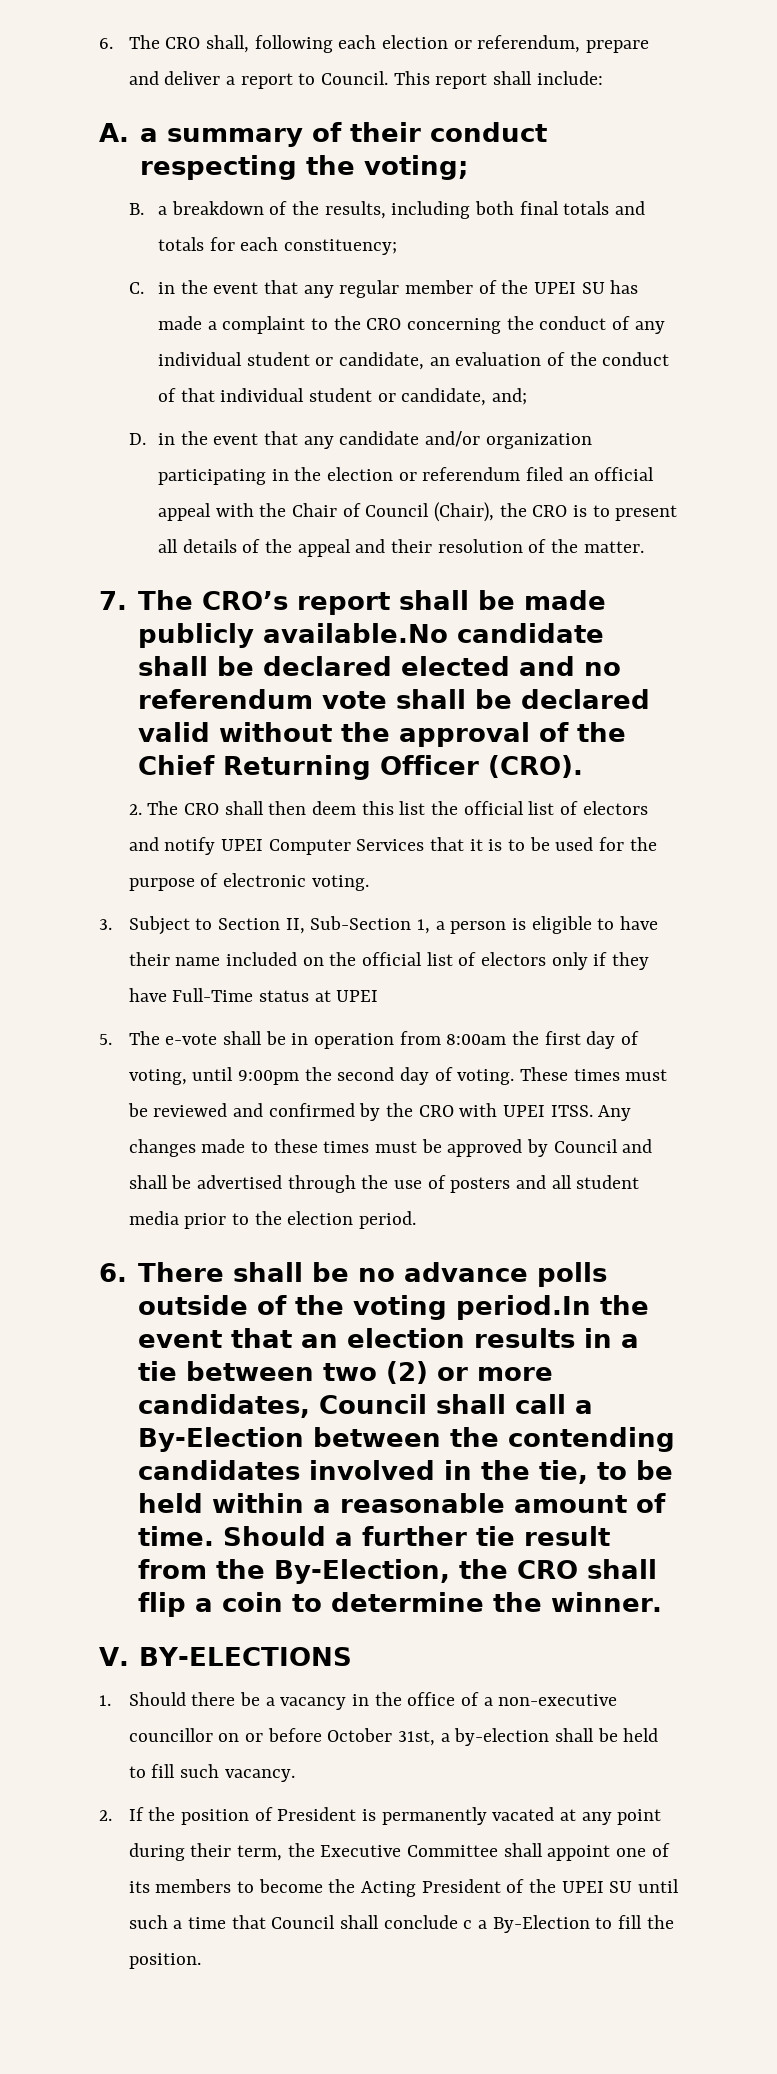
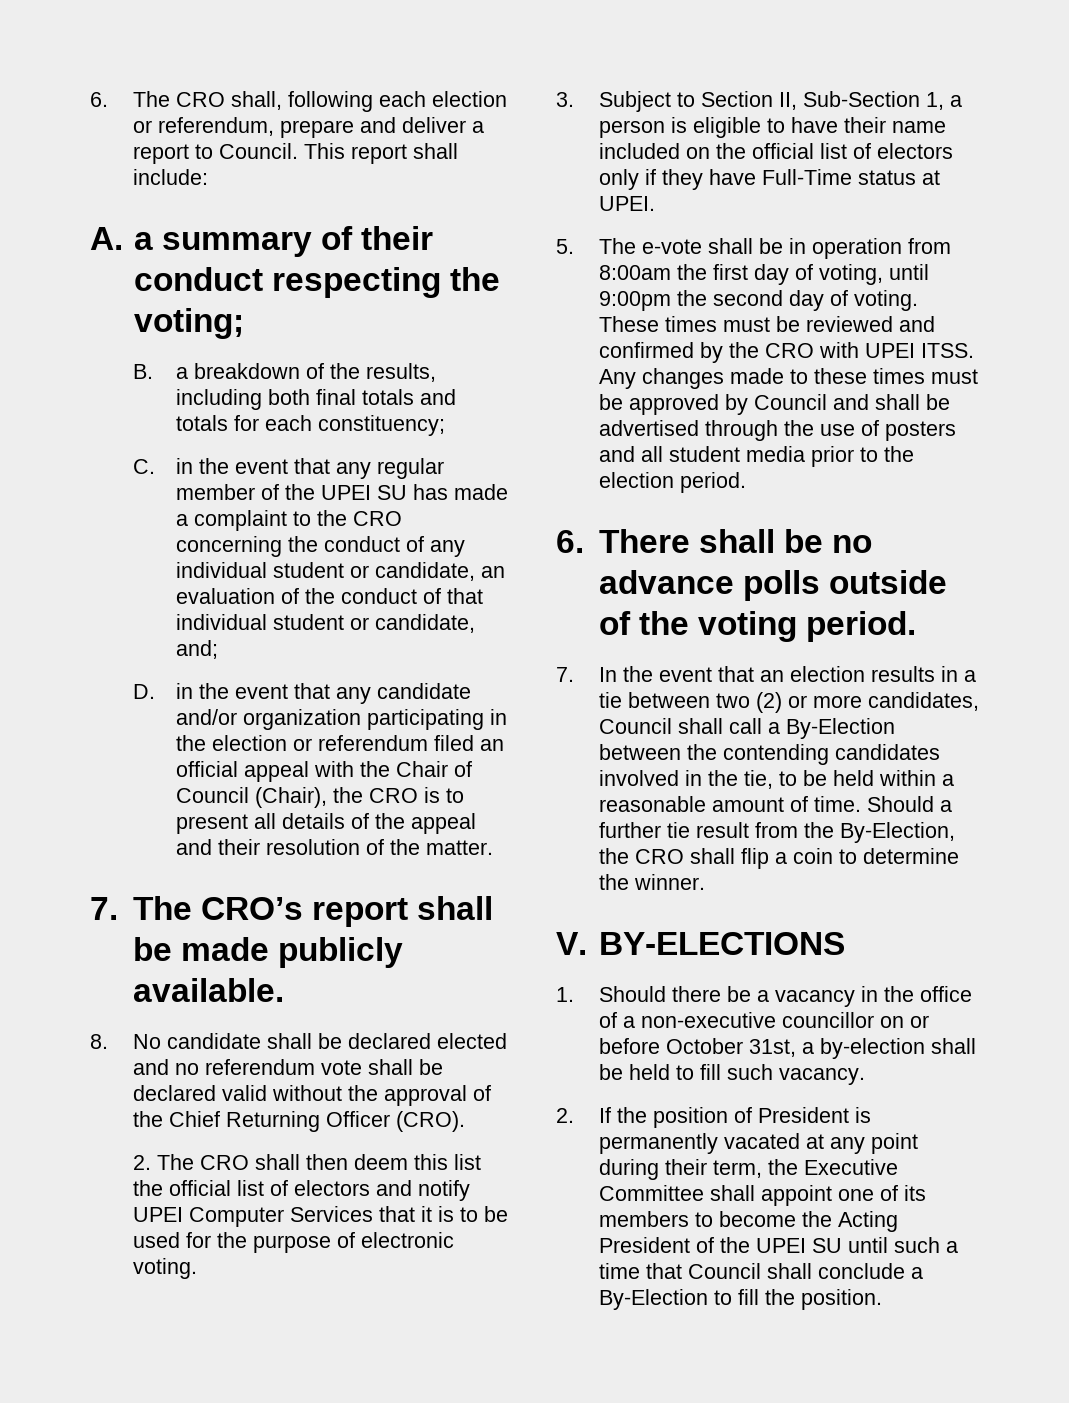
- 7. The CRO’s report shall be made publicly available.No candidate shall be declared elected and no referendum vote shall be declared valid without the approval of the Chief Returning Officer (CRO).
+ 7. The CRO’s report shall be made publicly available.
+ 8. No candidate shall be declared elected and no referendum vote shall be declared valid without the approval of the Chief Returning Officer (CRO).
- 3. Subject to Section II, Sub-Section 1, a person is eligible to have their name included on the official list of electors only if they have Full-Time status at UPEI
+ 3. Subject to Section II, Sub-Section 1, a person is eligible to have their name included on the official list of electors only if they have Full-Time status at UPEI.
- 6. There shall be no advance polls outside of the voting period.In the event that an election results in a tie between two (2) or more candidates, Council shall call a By-Election between the contending candidates involved in the tie, to be held within a reasonable amount of time.
+ 6. There shall be no advance polls outside of the voting period.
+ 7. In the event that an election results in a tie between two (2) or more candidates, Council shall call a By-Election between the contending candidates involved in the tie, to be held within a reasonable amount of time.
- 2. If the position of President is permanently vacated at any point during their term, the Executive Committee shall appoint one of its members to become the Acting President of the UPEI SU until such a time that Council shall conclude c a By-Election to fill the position.
+ 2. If the position of President is permanently vacated at any point during their term, the Executive Committee shall appoint one of its members to become the Acting President of the UPEI SU until such a time that Council shall conclude a By-Election to fill the position.

